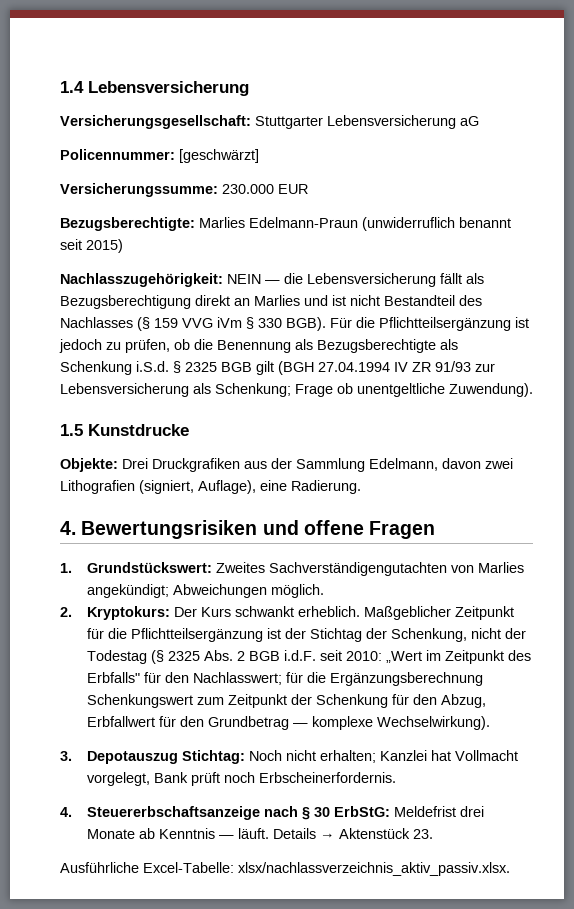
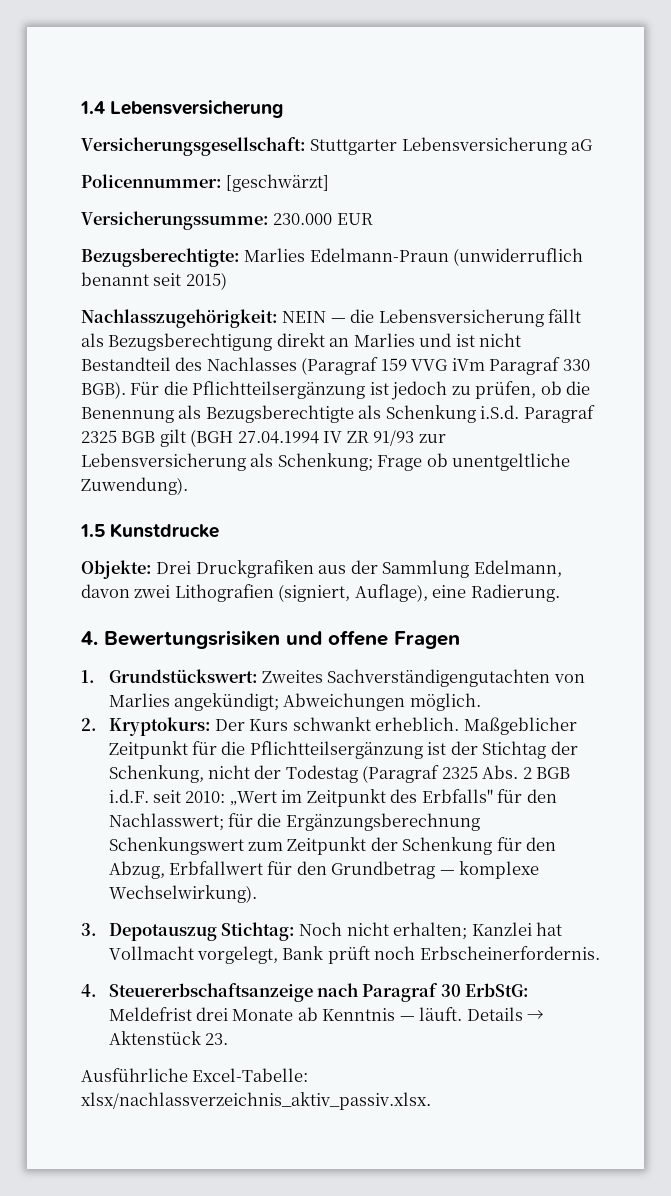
- Nachlasszugehörigkeit: NEIN — die Lebensversicherung fällt als Bezugsberechtigung direkt an Marlies und ist nicht Bestandteil des Nachlasses (§ 159 VVG iVm § 330 BGB).
+ Nachlasszugehörigkeit: NEIN — die Lebensversicherung fällt als Bezugsberechtigung direkt an Marlies und ist nicht Bestandteil des Nachlasses (Paragraf 159 VVG iVm Paragraf 330 BGB).
- Für die Pflichtteilsergänzung ist jedoch zu prüfen, ob die Benennung als Bezugsberechtigte als Schenkung i.S.d. § 2325 BGB gilt (BGH 27.04.1994 IV ZR 91/93 zur Lebensversicherung als Schenkung; Frage ob unentgeltliche Zuwendung).
+ Für die Pflichtteilsergänzung ist jedoch zu prüfen, ob die Benennung als Bezugsberechtigte als Schenkung i.S.d. Paragraf 2325 BGB gilt (BGH 27.04.1994 IV ZR 91/93 zur Lebensversicherung als Schenkung; Frage ob unentgeltliche Zuwendung).
- Maßgeblicher Zeitpunkt für die Pflichtteilsergänzung ist der Stichtag der Schenkung, nicht der Todestag (§ 2325 Abs. 2 BGB i.d.F. seit 2010: „Wert im Zeitpunkt des Erbfalls" für den Nachlasswert; für die Ergänzungsberechnung Schenkungswert zum Zeitpunkt der Schenkung für den Abzug, Erbfallwert für den Grundbetrag — komplexe Wechselwirkung).
+ Maßgeblicher Zeitpunkt für die Pflichtteilsergänzung ist der Stichtag der Schenkung, nicht der Todestag (Paragraf 2325 Abs. 2 BGB i.d.F. seit 2010: „Wert im Zeitpunkt des Erbfalls" für den Nachlasswert; für die Ergänzungsberechnung Schenkungswert zum Zeitpunkt der Schenkung für den Abzug, Erbfallwert für den Grundbetrag — komplexe Wechselwirkung).
- 4. Steuererbschaftsanzeige nach § 30 ErbStG: Meldefrist drei Monate ab Kenntnis — läuft.
+ 4. Steuererbschaftsanzeige nach Paragraf 30 ErbStG: Meldefrist drei Monate ab Kenntnis — läuft.

